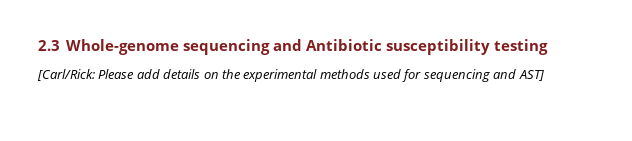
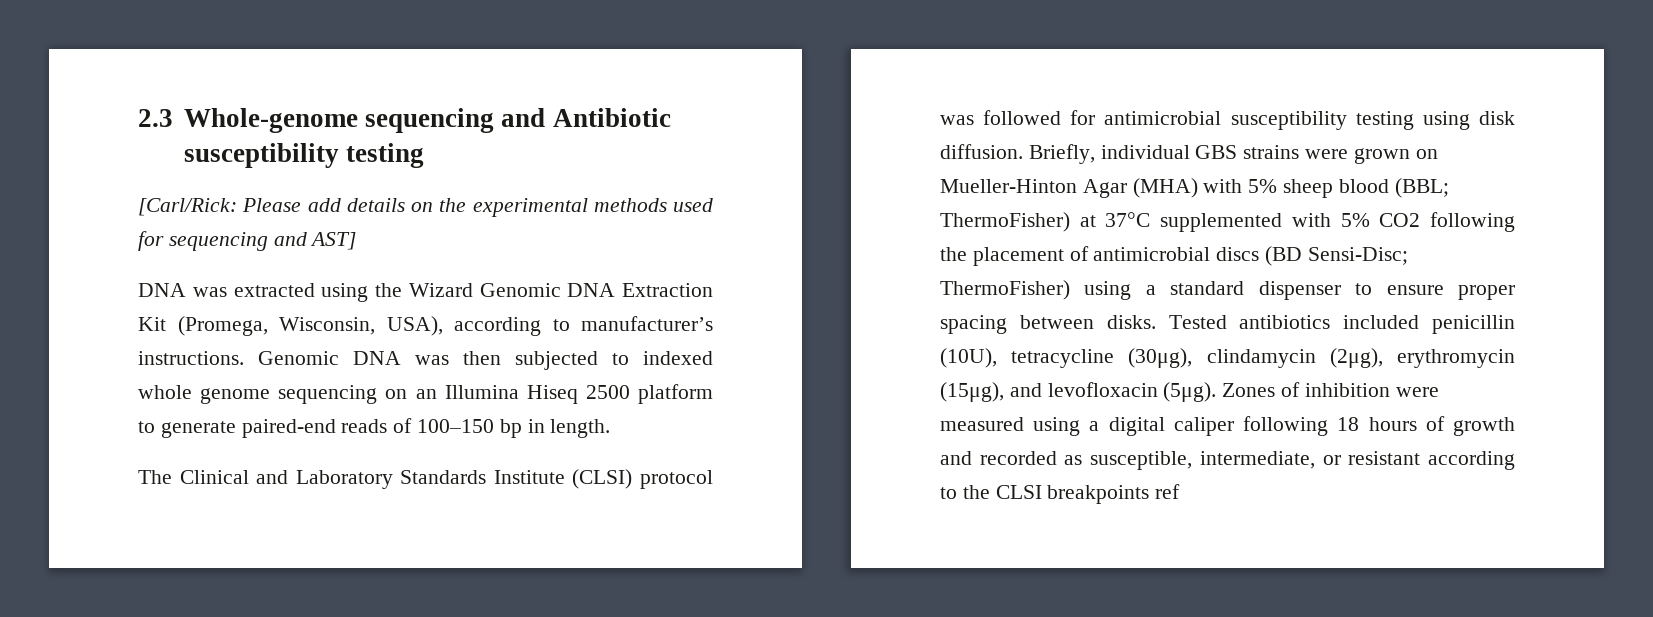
+ DNA was extracted using the Wizard Genomic DNA Extraction Kit (Promega, Wisconsin, USA), according to manufacturer’s instructions. Genomic DNA was then subjected to indexed whole genome sequencing on an Illumina Hiseq 2500 platform to generate paired-end reads of 100–150 bp in length.
+ The Clinical and Laboratory Standards Institute (CLSI) protocol was followed for antimicrobial susceptibility testing using disk diffusion. Briefly, individual GBS strains were grown on Mueller-Hinton Agar (MHA) with 5% sheep blood (BBL; ThermoFisher) at 37°C supplemented with 5% CO2 following the placement of antimicrobial discs (BD Sensi-Disc; ThermoFisher) using a standard dispenser to ensure proper spacing between disks. Tested antibiotics included penicillin (10U), tetracycline (30μg), clindamycin (2μg), erythromycin (15μg), and levofloxacin (5μg). Zones of inhibition were measured using a digital caliper following 18 hours of growth and recorded as susceptible, intermediate, or resistant according to the CLSI breakpoints ref

